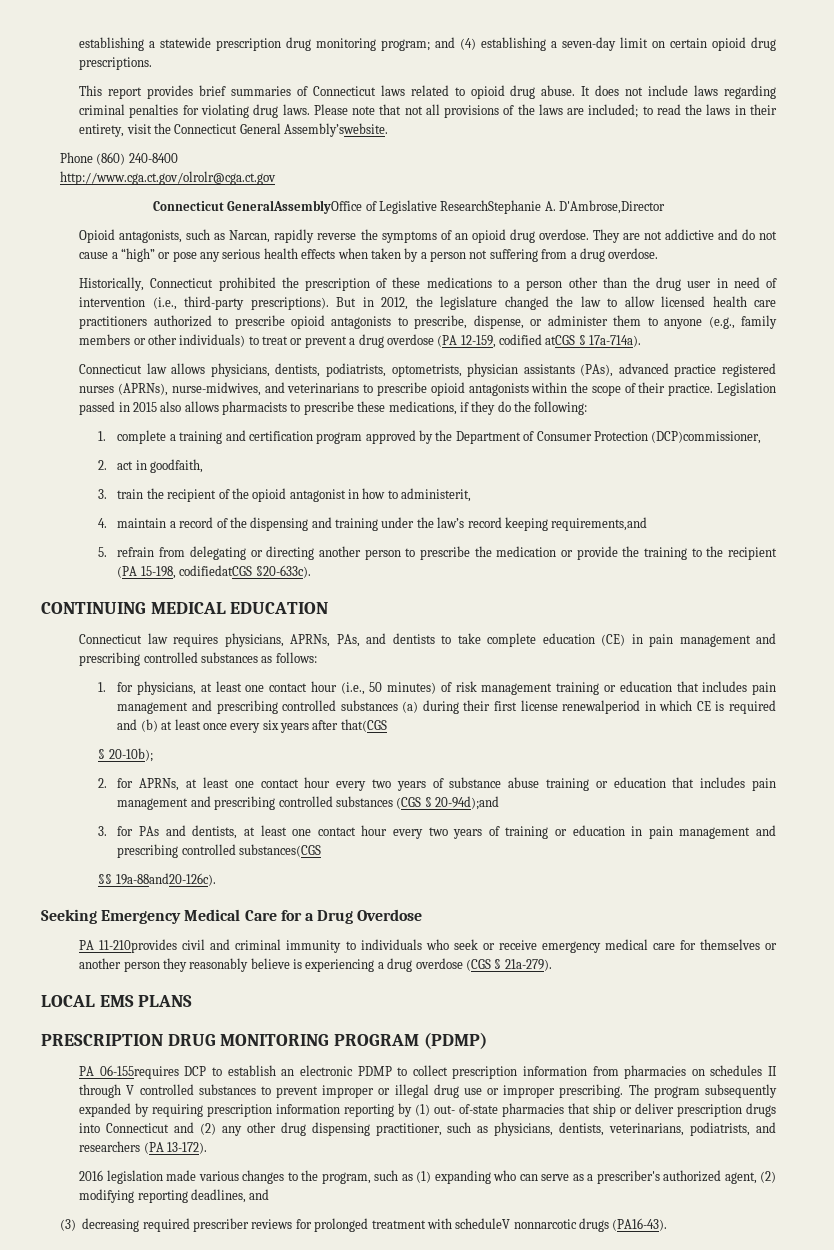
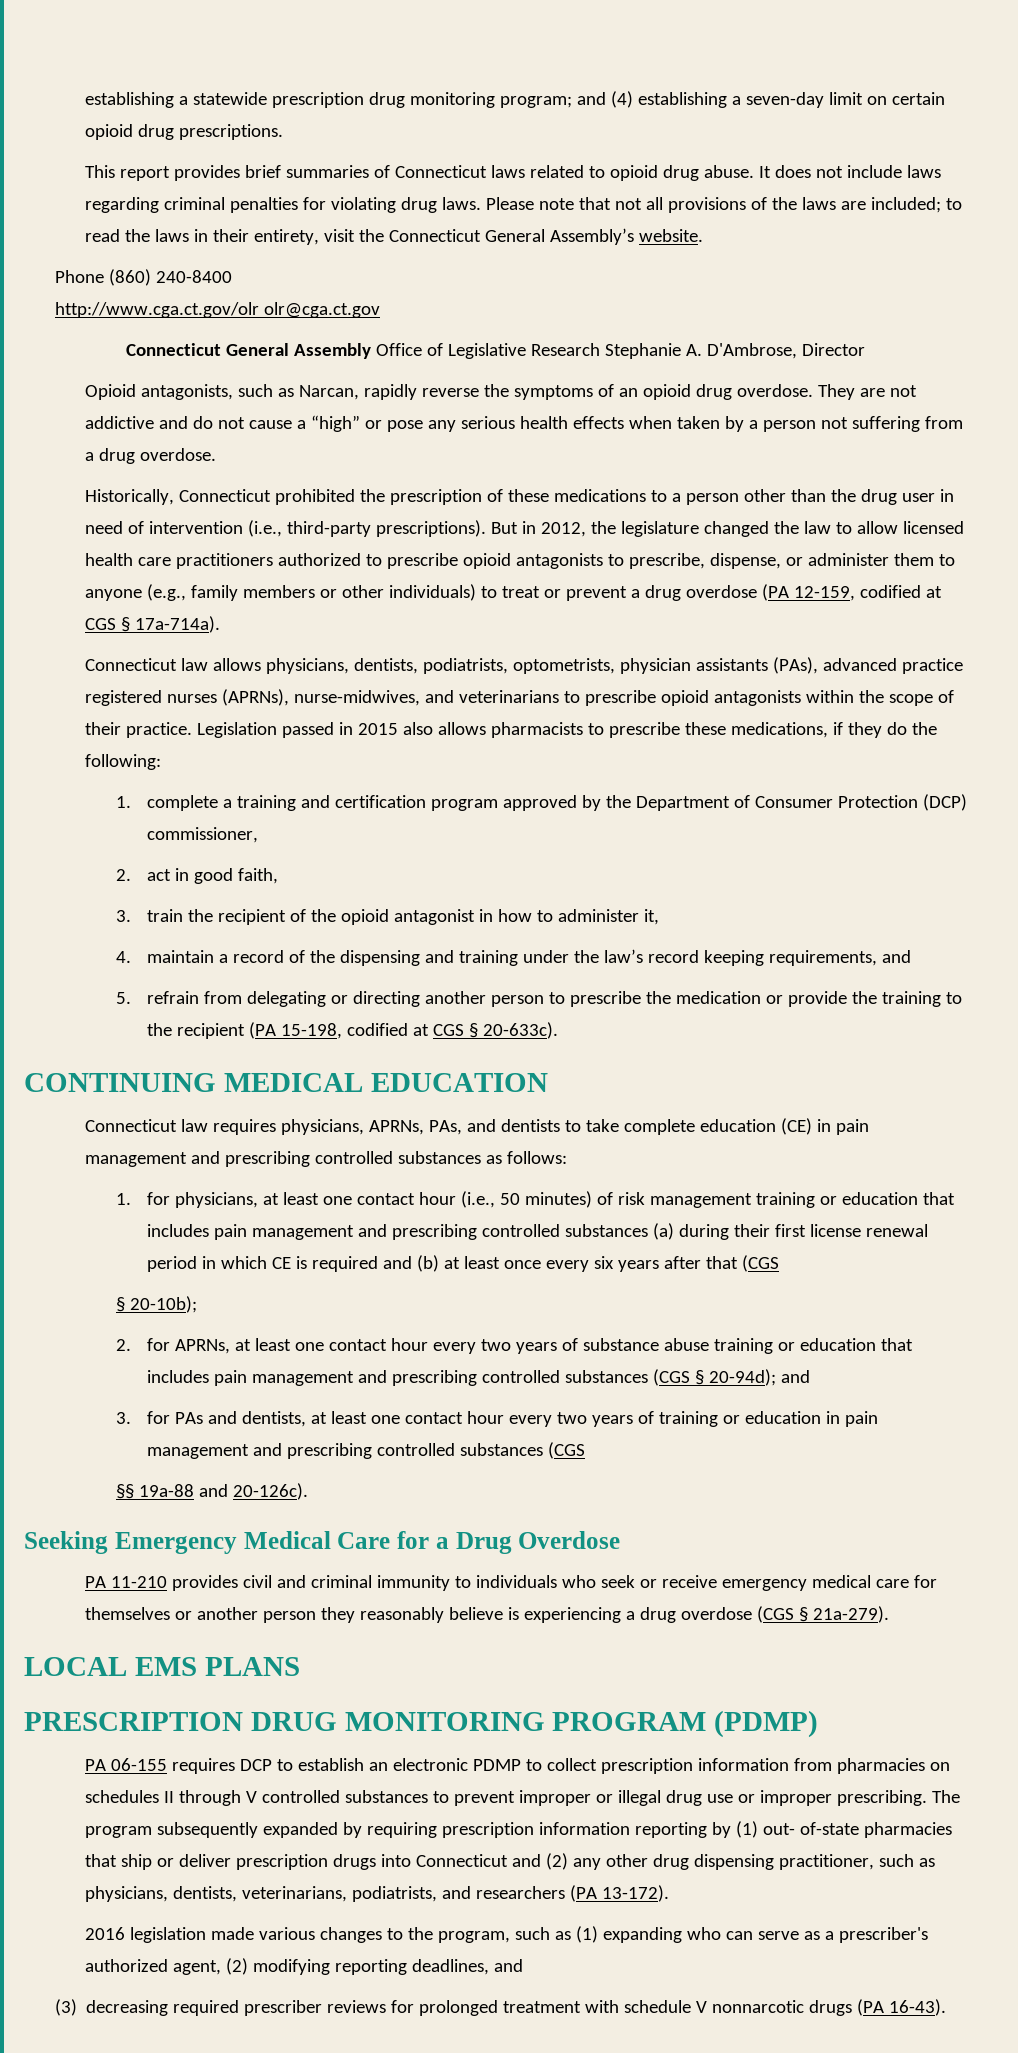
- Please note that not all provisions of the laws are included; to read the laws in their entirety, visit the Connecticut General Assembly’swebsite.
+ Please note that not all provisions of the laws are included; to read the laws in their entirety, visit the Connecticut General Assembly’s website.
- http://www.cga.ct.gov/olrolr@cga.ct.gov
- Connecticut GeneralAssemblyOffice of Legislative ResearchStephanie A. D'Ambrose,Director
+ http://www.cga.ct.gov/olr olr@cga.ct.gov
+ Connecticut General Assembly Office of Legislative Research Stephanie A. D'Ambrose, Director
- But in 2012, the legislature changed the law to allow licensed health care practitioners authorized to prescribe opioid antagonists to prescribe, dispense, or administer them to anyone (e.g., family members or other individuals) to treat or prevent a drug overdose (PA 12-159, codified atCGS § 17a-714a).
+ But in 2012, the legislature changed the law to allow licensed health care practitioners authorized to prescribe opioid antagonists to prescribe, dispense, or administer them to anyone (e.g., family members or other individuals) to treat or prevent a drug overdose (PA 12-159, codified at CGS § 17a-714a).
- 1. complete a training and certification program approved by the Department of Consumer Protection (DCP)commissioner,
+ 1. complete a training and certification program approved by the Department of Consumer Protection (DCP) commissioner,
- 2. act in goodfaith,
+ 2. act in good faith,
- 3. train the recipient of the opioid antagonist in how to administerit,
+ 3. train the recipient of the opioid antagonist in how to administer it,
- 4. maintain a record of the dispensing and training under the law’s record keeping requirements,and
+ 4. maintain a record of the dispensing and training under the law’s record keeping requirements, and
- 5. refrain from delegating or directing another person to prescribe the medication or provide the training to the recipient (PA 15-198, codifiedatCGS §20-633c).
+ 5. refrain from delegating or directing another person to prescribe the medication or provide the training to the recipient (PA 15-198, codified at CGS § 20-633c).
- 1. for physicians, at least one contact hour (i.e., 50 minutes) of risk management training or education that includes pain management and prescribing controlled substances (a) during their first license renewalperiod in which CE is required and (b) at least once every six years after that(CGS
+ 1. for physicians, at least one contact hour (i.e., 50 minutes) of risk management training or education that includes pain management and prescribing controlled substances (a) during their first license renewal period in which CE is required and (b) at least once every six years after that (CGS
- 2. for APRNs, at least one contact hour every two years of substance abuse training or education that includes pain management and prescribing controlled substances (CGS § 20-94d);and
+ 2. for APRNs, at least one contact hour every two years of substance abuse training or education that includes pain management and prescribing controlled substances (CGS § 20-94d); and
- 3. for PAs and dentists, at least one contact hour every two years of training or education in pain management and prescribing controlled substances(CGS
+ 3. for PAs and dentists, at least one contact hour every two years of training or education in pain management and prescribing controlled substances (CGS
- §§ 19a-88and20-126c).
+ §§ 19a-88 and 20-126c).
- PA 11-210provides civil and criminal immunity to individuals who seek or receive emergency medical care for themselves or another person they reasonably believe is experiencing a drug overdose (CGS § 21a-279).
+ PA 11-210 provides civil and criminal immunity to individuals who seek or receive emergency medical care for themselves or another person they reasonably believe is experiencing a drug overdose (CGS § 21a-279).
- PA 06-155requires DCP to establish an electronic PDMP to collect prescription information from pharmacies on schedules II through V controlled substances to prevent improper or illegal drug use or improper prescribing.
+ PA 06-155 requires DCP to establish an electronic PDMP to collect prescription information from pharmacies on schedules II through V controlled substances to prevent improper or illegal drug use or improper prescribing.
- (3) decreasing required prescriber reviews for prolonged treatment with scheduleV nonnarcotic drugs (PA16-43).
+ (3) decreasing required prescriber reviews for prolonged treatment with schedule V nonnarcotic drugs (PA 16-43).

